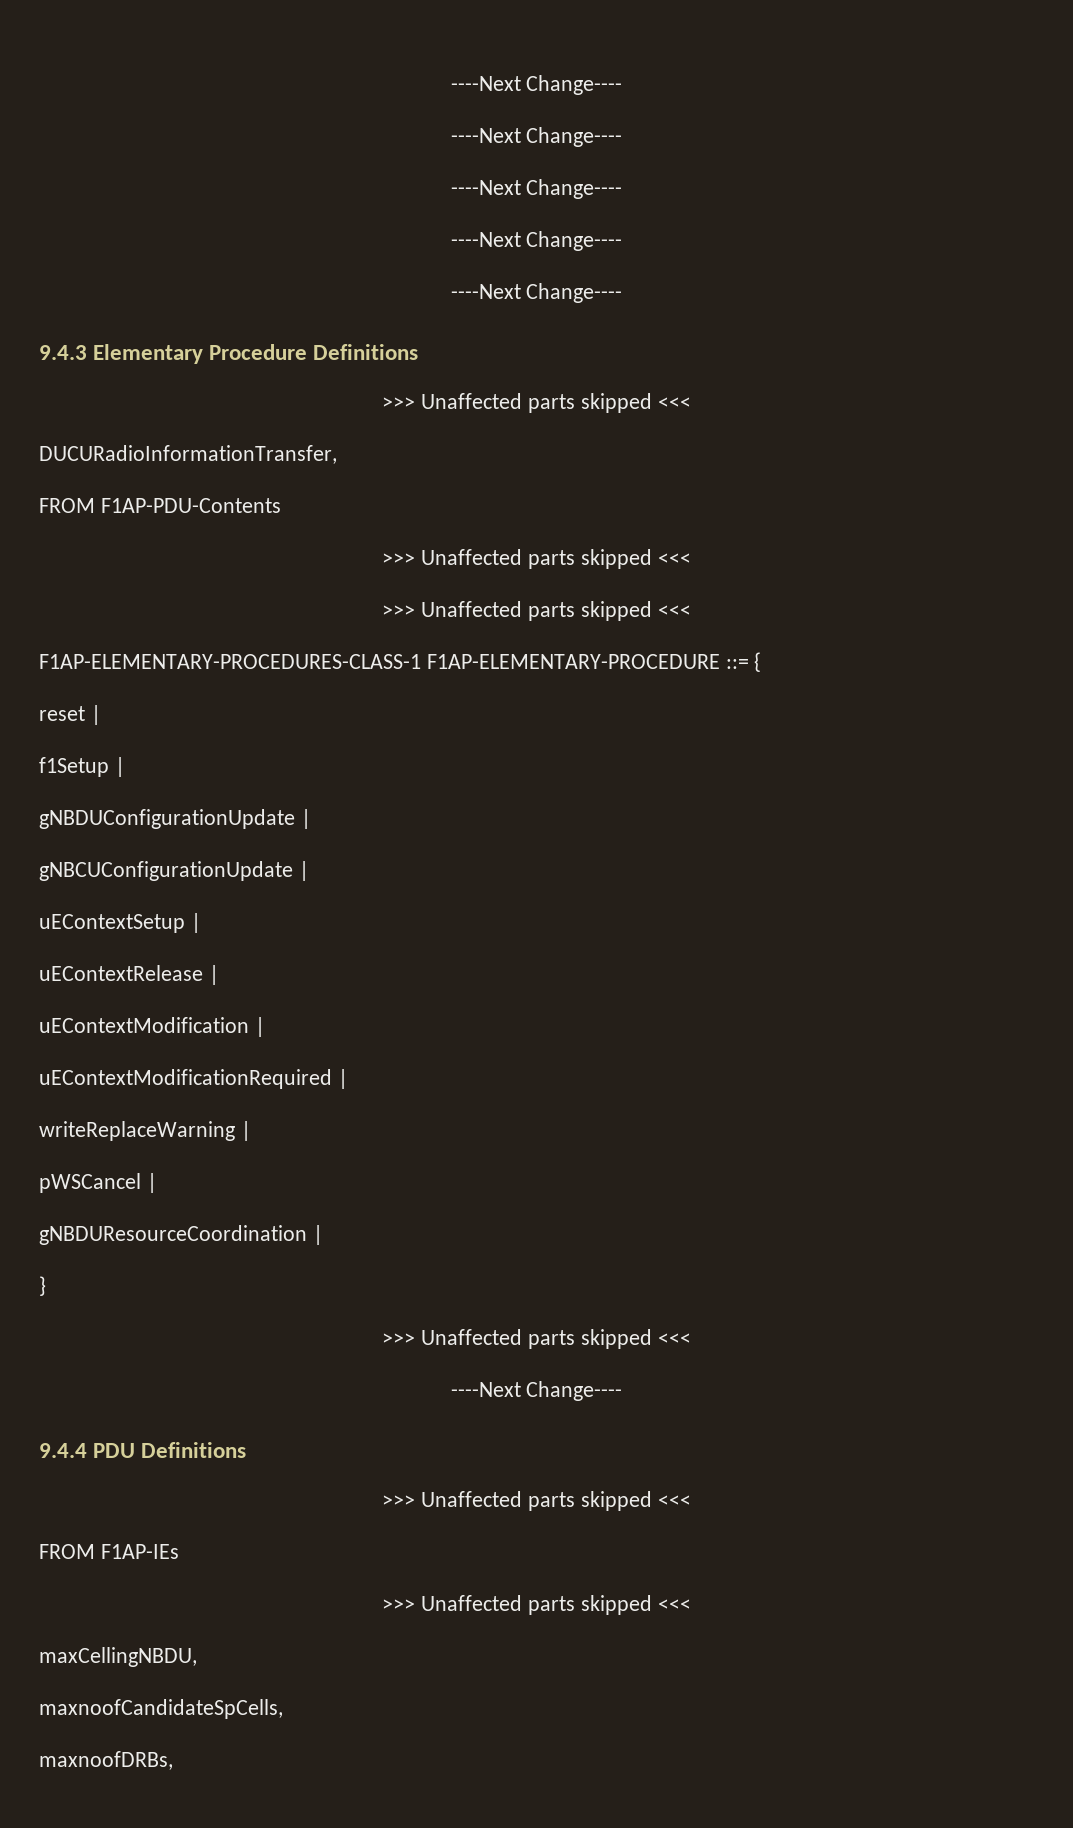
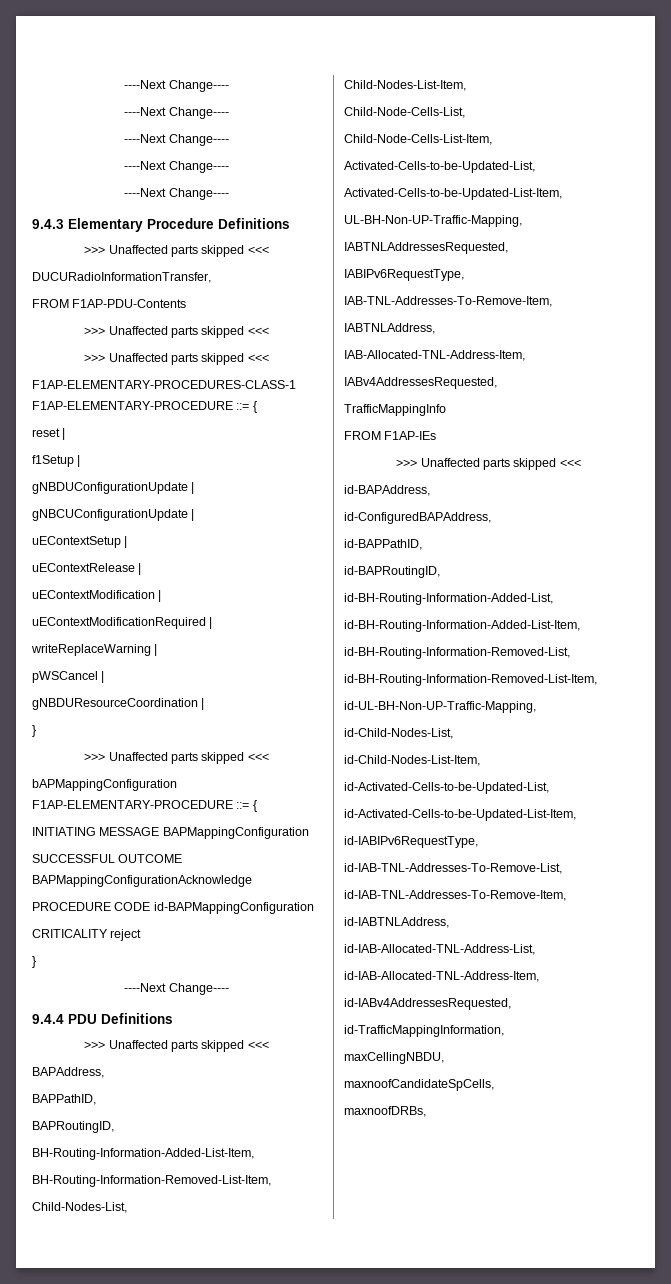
+ bAPMappingConfiguration F1AP-ELEMENTARY-PROCEDURE ::= {
+ INITIATING MESSAGE BAPMappingConfiguration
+ SUCCESSFUL OUTCOME BAPMappingConfigurationAcknowledge
+ PROCEDURE CODE id-BAPMappingConfiguration
+ CRITICALITY reject
+ }
+ BAPAddress,
+ BAPPathID,
+ BAPRoutingID,
+ BH-Routing-Information-Added-List-Item,
+ BH-Routing-Information-Removed-List-Item,
+ Child-Nodes-List,
+ Child-Nodes-List-Item,
+ Child-Node-Cells-List,
+ Child-Node-Cells-List-Item,
+ Activated-Cells-to-be-Updated-List,
+ Activated-Cells-to-be-Updated-List-Item,
+ UL-BH-Non-UP-Traffic-Mapping,
+ IABTNLAddressesRequested,
+ IABIPv6RequestType,
+ IAB-TNL-Addresses-To-Remove-Item,
+ IABTNLAddress,
+ IAB-Allocated-TNL-Address-Item,
+ IABv4AddressesRequested,
+ TrafficMappingInfo
+ id-BAPAddress,
+ id-ConfiguredBAPAddress,
+ id-BAPPathID,
+ id-BAPRoutingID,
+ id-BH-Routing-Information-Added-List,
+ id-BH-Routing-Information-Added-List-Item,
+ id-BH-Routing-Information-Removed-List,
+ id-BH-Routing-Information-Removed-List-Item,
+ id-UL-BH-Non-UP-Traffic-Mapping,
+ id-Child-Nodes-List,
+ id-Child-Nodes-List-Item,
+ id-Activated-Cells-to-be-Updated-List,
+ id-Activated-Cells-to-be-Updated-List-Item,
+ id-IABIPv6RequestType,
+ id-IAB-TNL-Addresses-To-Remove-List,
+ id-IAB-TNL-Addresses-To-Remove-Item,
+ id-IABTNLAddress,
+ id-IAB-Allocated-TNL-Address-List,
+ id-IAB-Allocated-TNL-Address-Item,
+ id-IABv4AddressesRequested,
+ id-TrafficMappingInformation,

